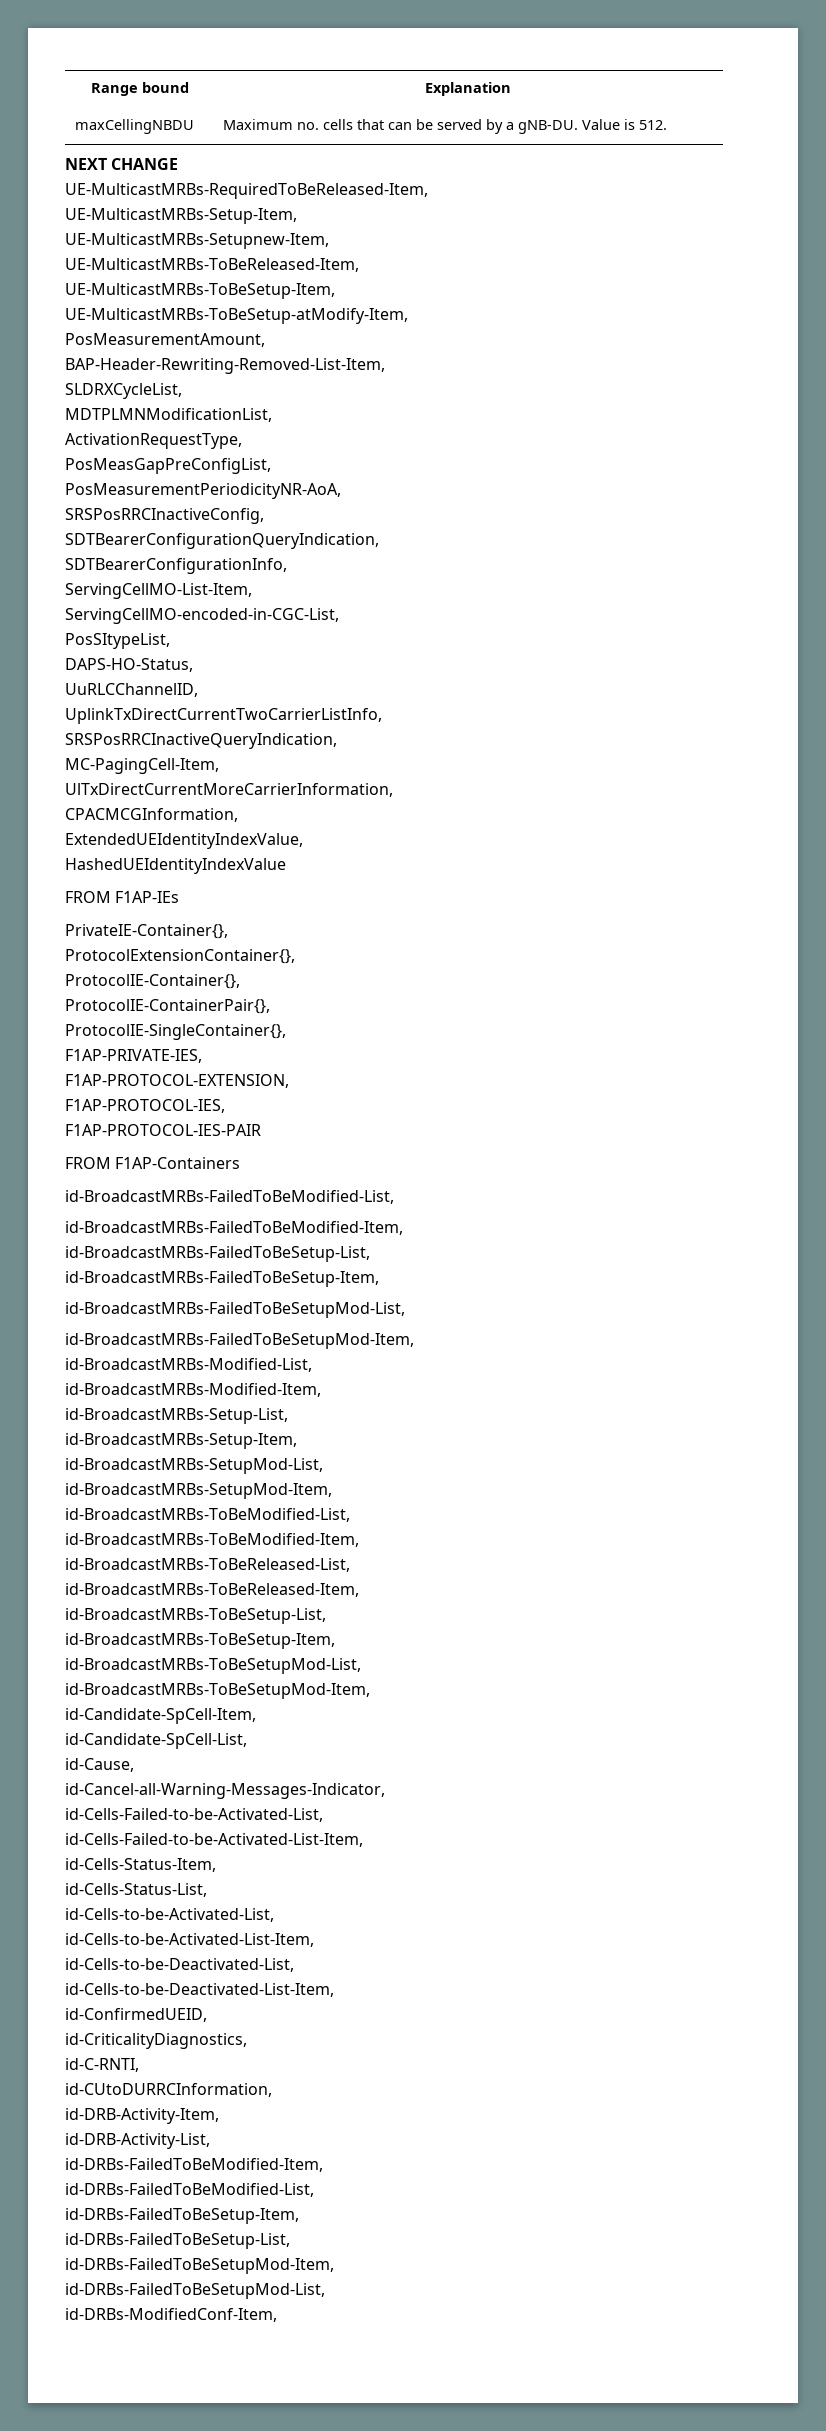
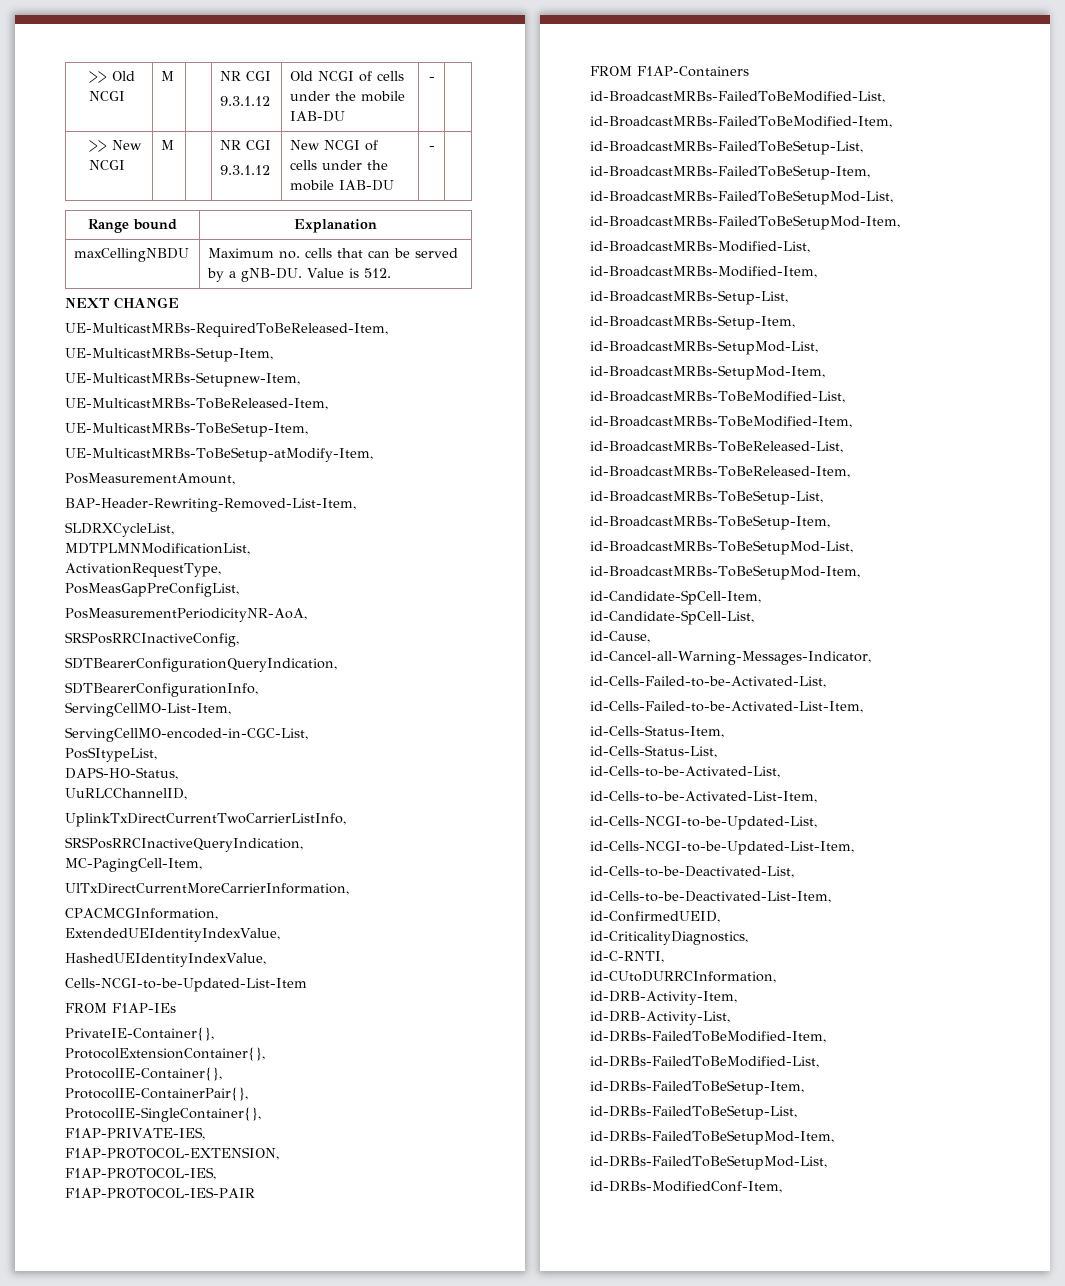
+ >> Old NCGI | M | | NR CGI
+ 9.3.1.12 | Old NCGI of cells under the mobile IAB-DU | - |
+ >> New NCGI | M | | NR CGI
+ 9.3.1.12 | New NCGI of cells under the mobile IAB-DU | - |
- HashedUEIdentityIndexValue
+ HashedUEIdentityIndexValue,
+ Cells-NCGI-to-be-Updated-List-Item
+ id-Cells-NCGI-to-be-Updated-List,
+ id-Cells-NCGI-to-be-Updated-List-Item,

